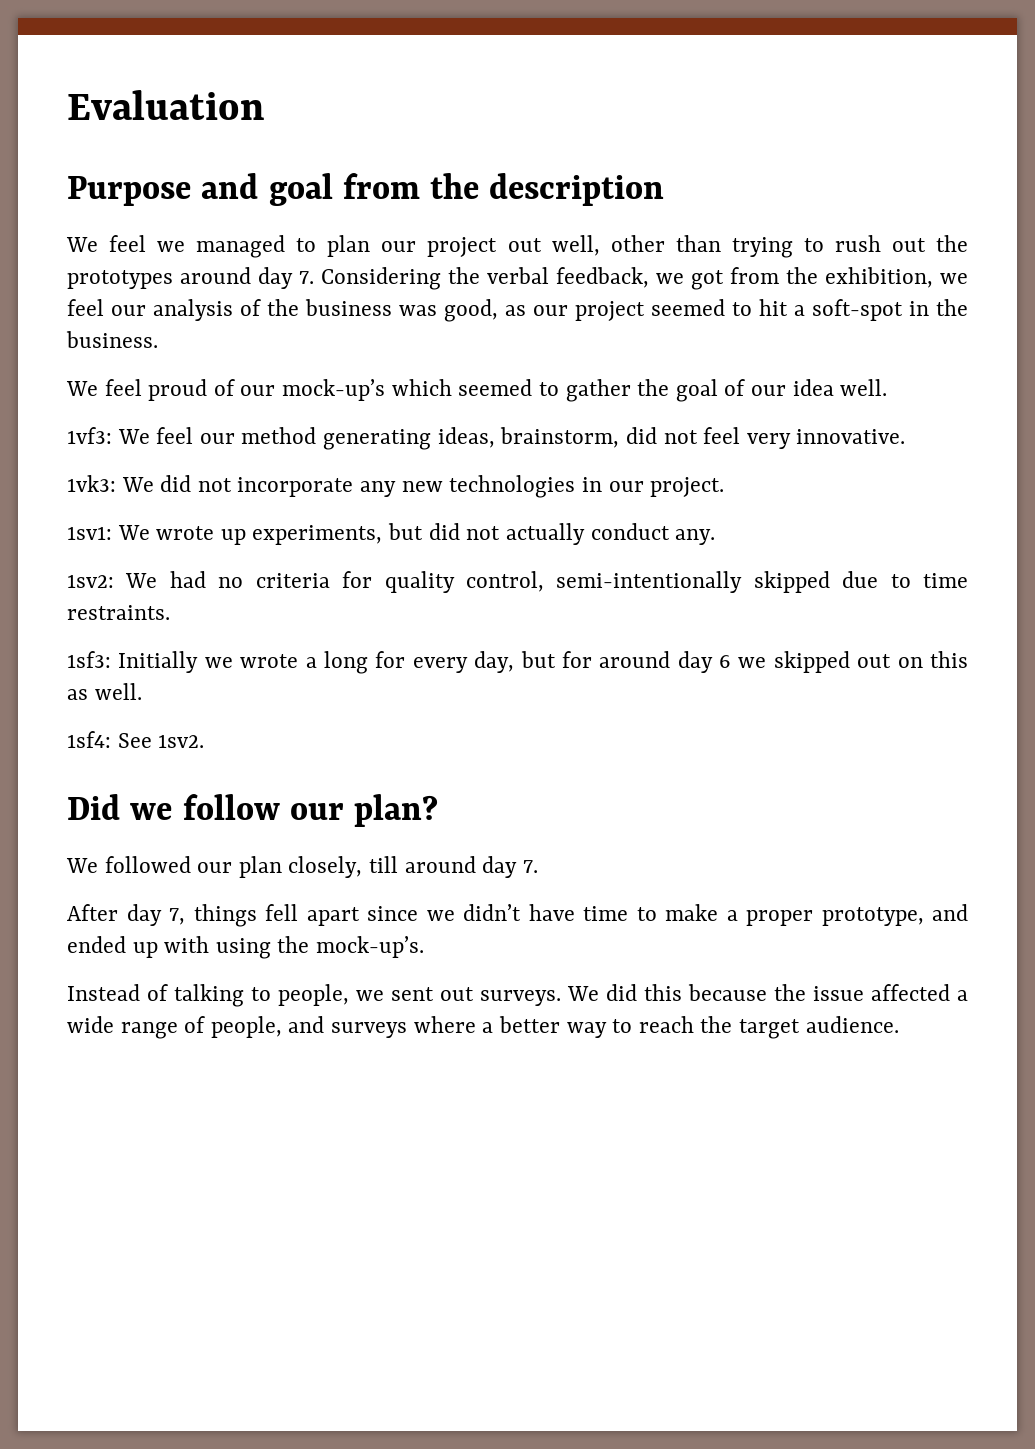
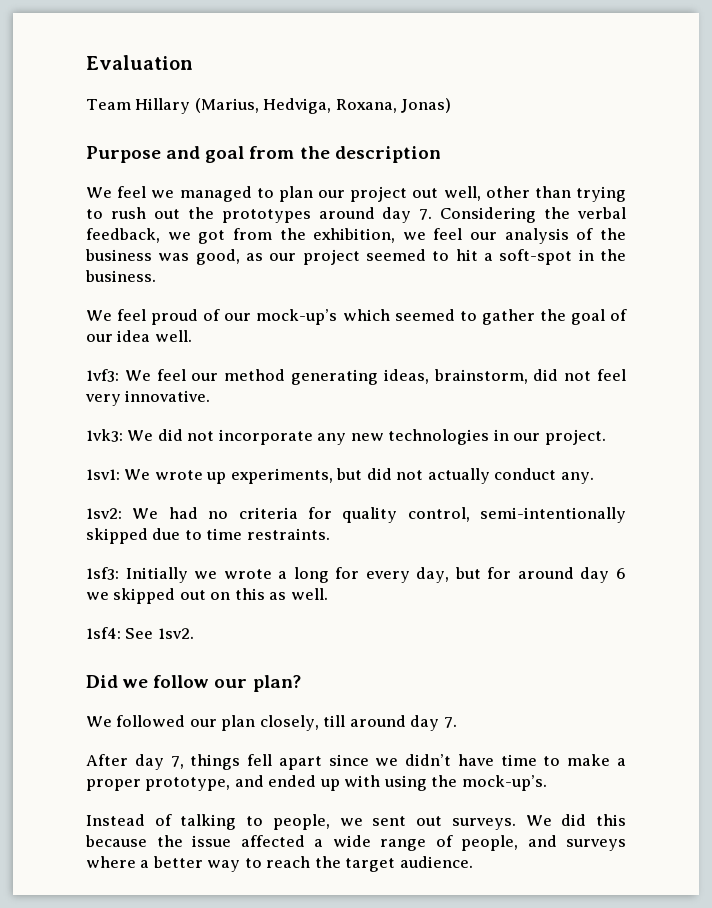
+ Team Hillary (Marius, Hedviga, Roxana, Jonas)

